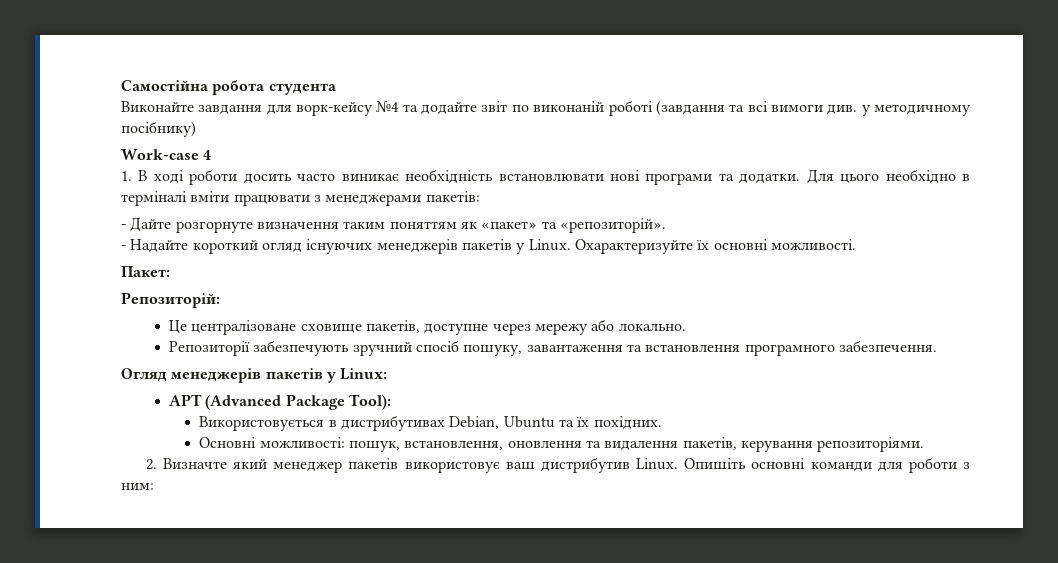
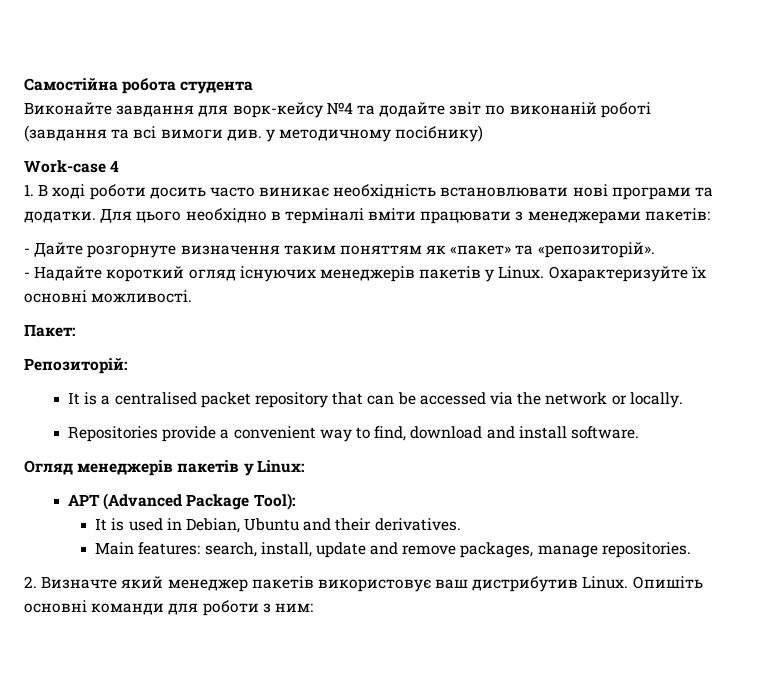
- Це централізоване сховище пакетів, доступне через мережу або локально.
- Репозиторії забезпечують зручний спосіб пошуку, завантаження та встановлення програмного забезпечення.
+ It is a centralised packet repository that can be accessed via the network or locally.
+ Repositories provide a convenient way to find, download and install software.
- Використовується в дистрибутивах Debian, Ubuntu та їх похідних.
- Основні можливості: пошук, встановлення, оновлення та видалення пакетів, керування репозиторіями.
+ It is used in Debian, Ubuntu and their derivatives.
+ Main features: search, install, update and remove packages, manage repositories.

